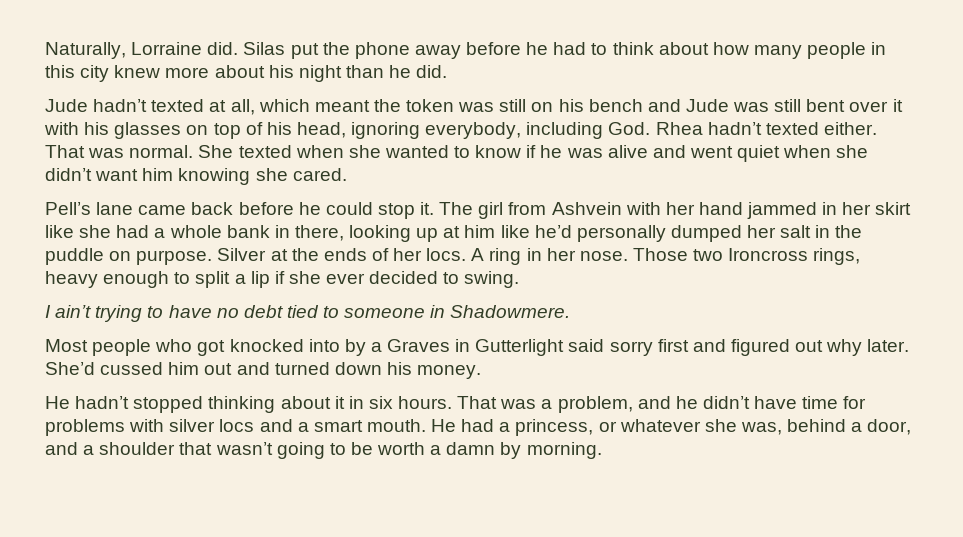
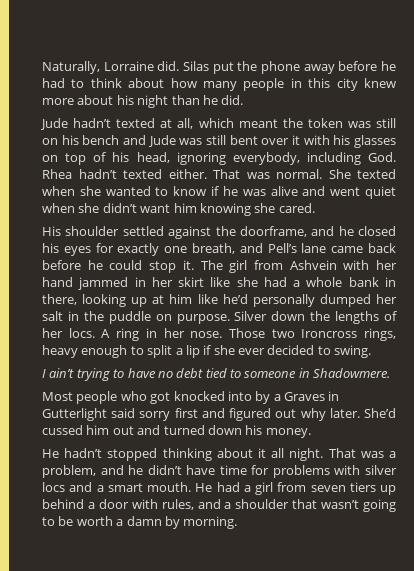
- Pell’s lane came back before he could stop it.
+ His shoulder settled against the doorframe, and he closed his eyes for exactly one breath, and Pell’s lane came back before he could stop it.
- Silver at the ends of her locs.
+ Silver down the lengths of her locs.
- He hadn’t stopped thinking about it in six hours.
+ He hadn’t stopped thinking about it all night.
- He had a princess, or whatever she was, behind a door, and a shoulder that wasn’t going to be worth a damn by morning.
+ He had a girl from seven tiers up behind a door with rules, and a shoulder that wasn’t going to be worth a damn by morning.

